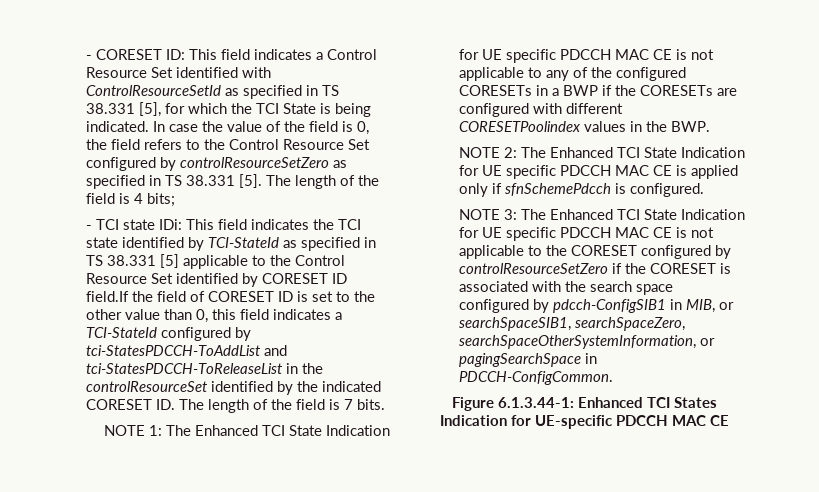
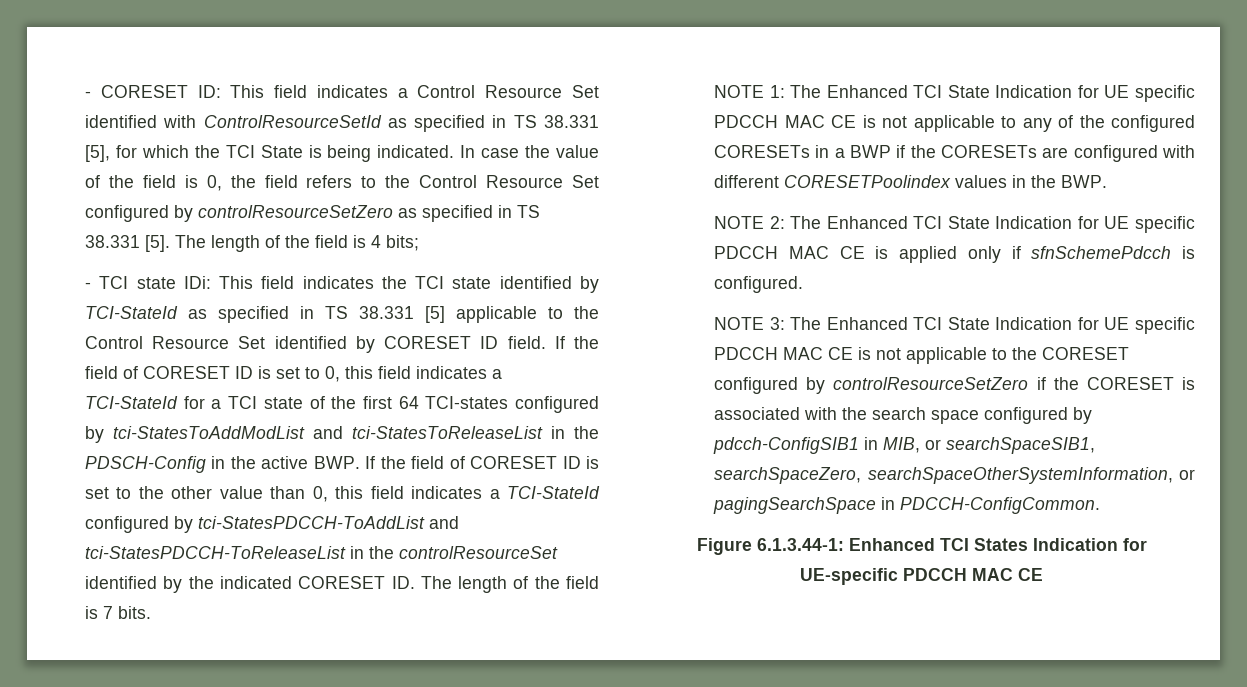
- This field indicates the TCI state identified by TCI-StateId as specified in TS 38.331 [5] applicable to the Control Resource Set identified by CORESET ID field.If the field of CORESET ID is set to the other value than 0, this field indicates a TCI-StateId configured by tci-StatesPDCCH-ToAddList and tci-StatesPDCCH-ToReleaseList in the controlResourceSet identified by the indicated CORESET ID. The length of the field is 7 bits.
+ This field indicates the TCI state identified by TCI-StateId as specified in TS 38.331 [5] applicable to the Control Resource Set identified by CORESET ID field. If the field of CORESET ID is set to 0, this field indicates a TCI-StateId for a TCI state of the first 64 TCI-states configured by tci-StatesToAddModList and tci-StatesToReleaseList in the PDSCH-Config in the active BWP. If the field of CORESET ID is set to the other value than 0, this field indicates a TCI-StateId configured by tci-StatesPDCCH-ToAddList and tci-StatesPDCCH-ToReleaseList in the controlResourceSet identified by the indicated CORESET ID. The length of the field is 7 bits.

